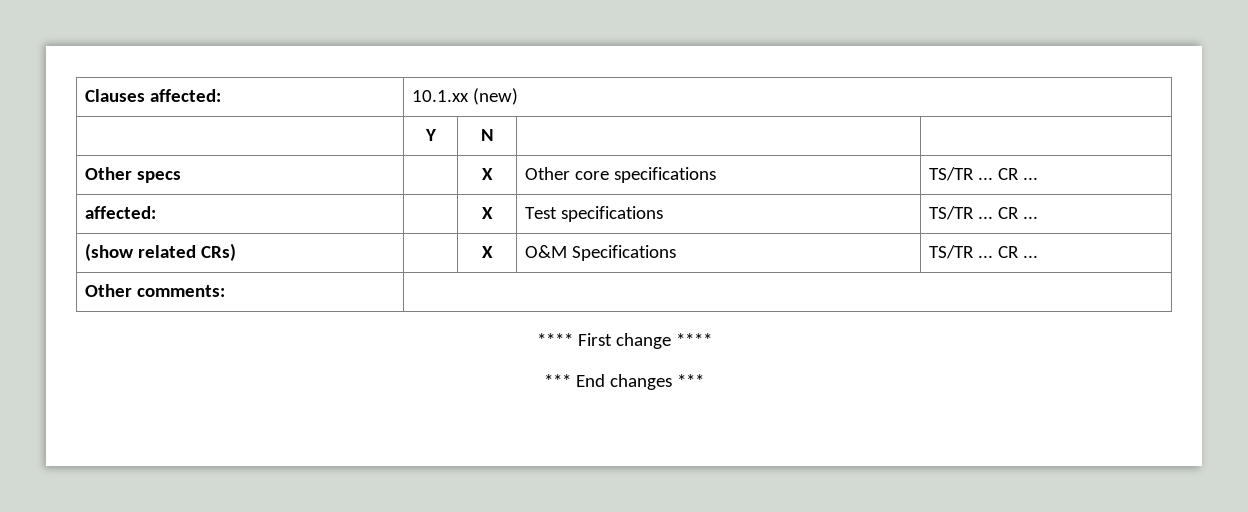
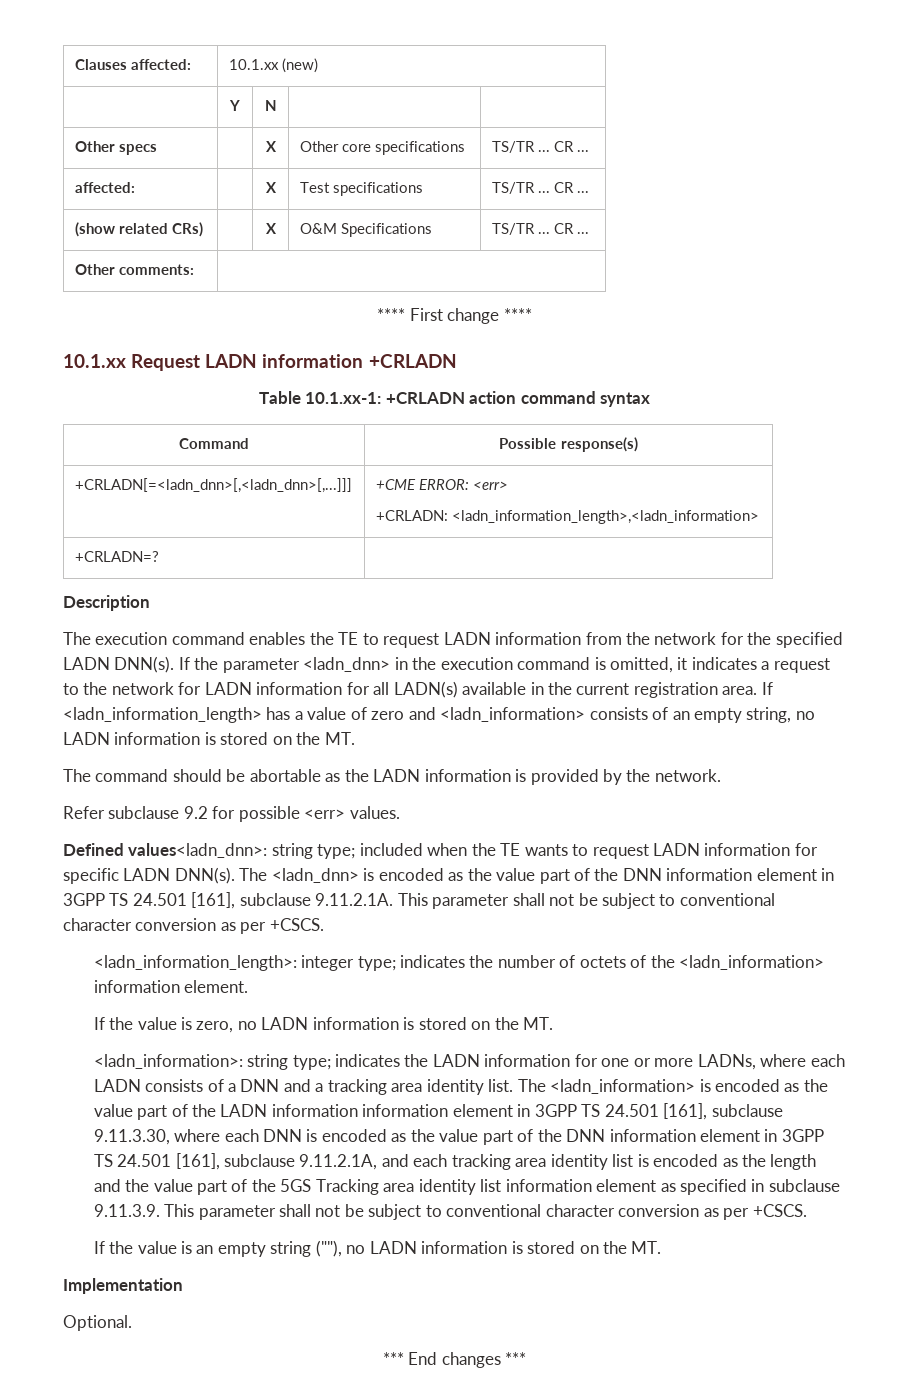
+ 10.1.xx Request LADN information +CRLADN
+ Table 10.1.xx-1: +CRLADN action command syntax
+ Command | Possible response(s)
+ +CRLADN[=<ladn_dnn>[,<ladn_dnn>[,...]]] | +CME ERROR: <err>
+ +CRLADN: <ladn_information_length>,<ladn_information>
+ +CRLADN=? |
+ Description
+ The execution command enables the TE to request LADN information from the network for the specified LADN DNN(s). If the parameter <ladn_dnn> in the execution command is omitted, it indicates a request to the network for LADN information for all LADN(s) available in the current registration area. If <ladn_information_length> has a value of zero and <ladn_information> consists of an empty string, no LADN information is stored on the MT.
+ The command should be abortable as the LADN information is provided by the network.
+ Refer subclause 9.2 for possible <err> values.
+ Defined values<ladn_dnn>: string type; included when the TE wants to request LADN information for specific LADN DNN(s). The <ladn_dnn> is encoded as the value part of the DNN information element in 3GPP TS 24.501 [161], subclause 9.11.2.1A. This parameter shall not be subject to conventional character conversion as per +CSCS.
+ <ladn_information_length>: integer type; indicates the number of octets of the <ladn_information> information element.
+ If the value is zero, no LADN information is stored on the MT.
+ <ladn_information>: string type; indicates the LADN information for one or more LADNs, where each LADN consists of a DNN and a tracking area identity list. The <ladn_information> is encoded as the value part of the LADN information information element in 3GPP TS 24.501 [161], subclause 9.11.3.30, where each DNN is encoded as the value part of the DNN information element in 3GPP TS 24.501 [161], subclause 9.11.2.1A, and each tracking area identity list is encoded as the length and the value part of the 5GS Tracking area identity list information element as specified in subclause 9.11.3.9. This parameter shall not be subject to conventional character conversion as per +CSCS.
+ If the value is an empty string (""), no LADN information is stored on the MT.
+ Implementation
+ Optional.

